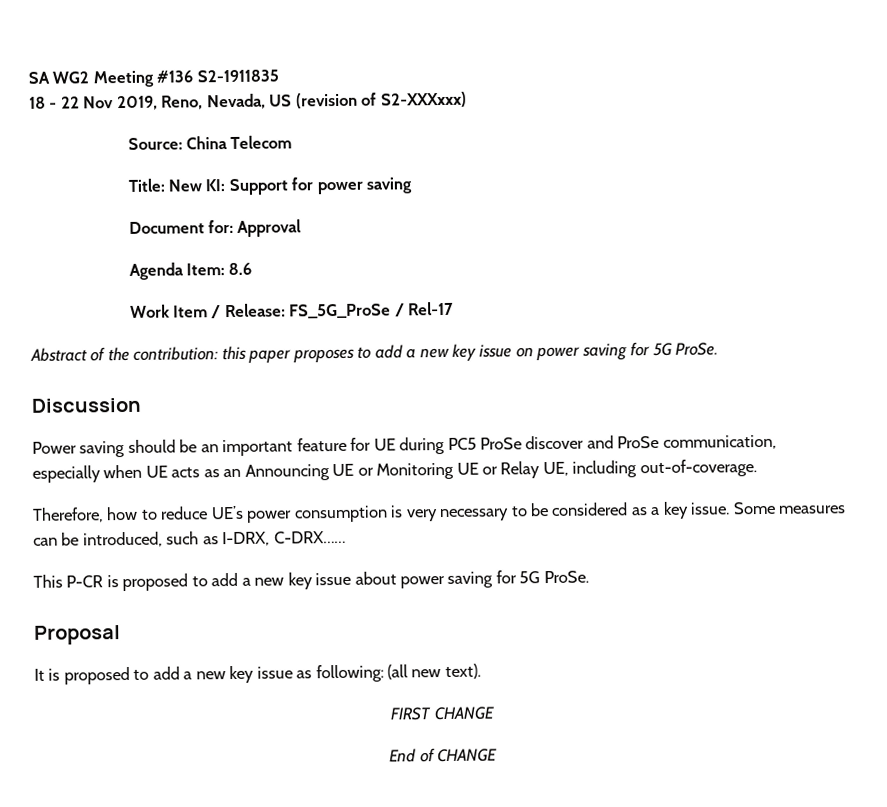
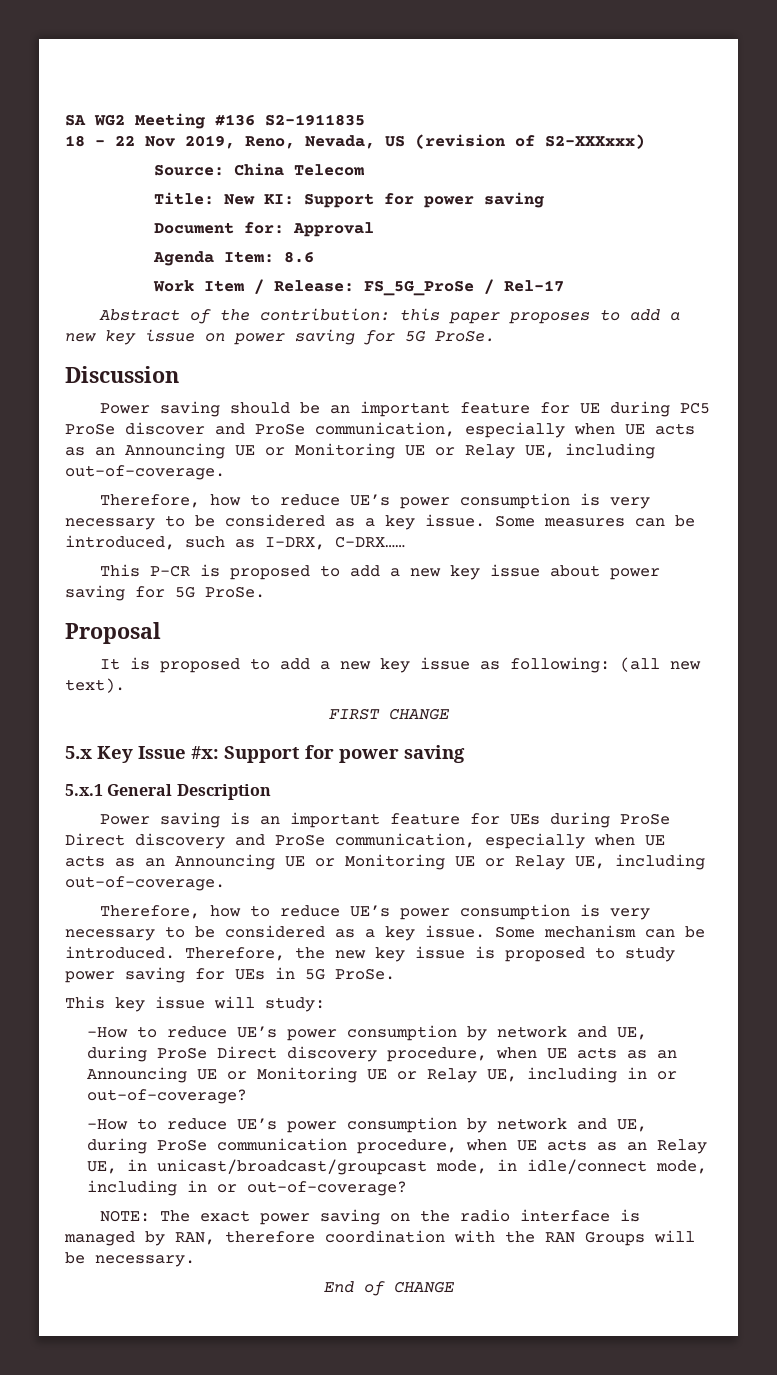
+ 5.x Key Issue #x: Support for power saving
+ 5.x.1 General Description
+ Power saving is an important feature for UEs during ProSe Direct discovery and ProSe communication, especially when UE acts as an Announcing UE or Monitoring UE or Relay UE, including out-of-coverage.
+ Therefore, how to reduce UE’s power consumption is very necessary to be considered as a key issue. Some mechanism can be introduced. Therefore, the new key issue is proposed to study power saving for UEs in 5G ProSe.
+ This key issue will study:
+ -How to reduce UE’s power consumption by network and UE, during ProSe Direct discovery procedure, when UE acts as an Announcing UE or Monitoring UE or Relay UE, including in or out-of-coverage?
+ -How to reduce UE’s power consumption by network and UE, during ProSe communication procedure, when UE acts as an Relay UE, in unicast/broadcast/groupcast mode, in idle/connect mode, including in or out-of-coverage?
+ NOTE: The exact power saving on the radio interface is managed by RAN, therefore coordination with the RAN Groups will be necessary.

